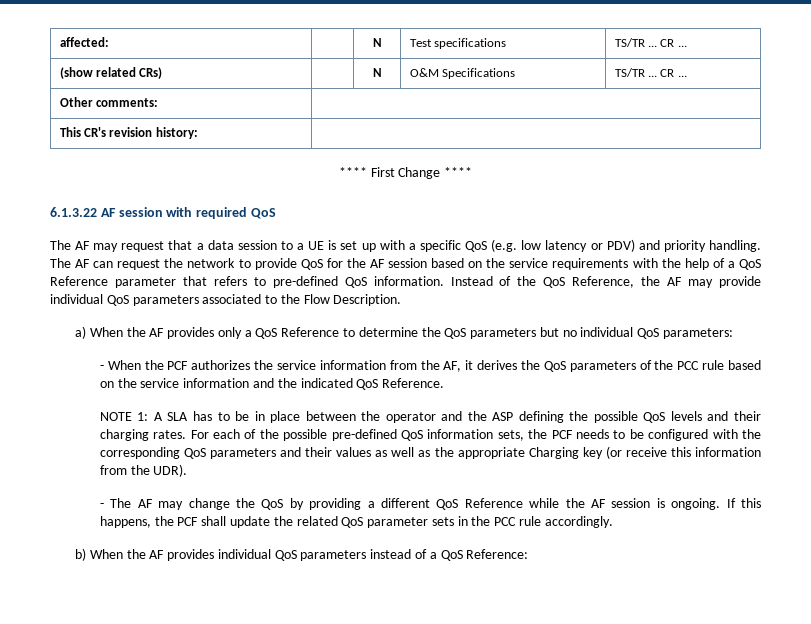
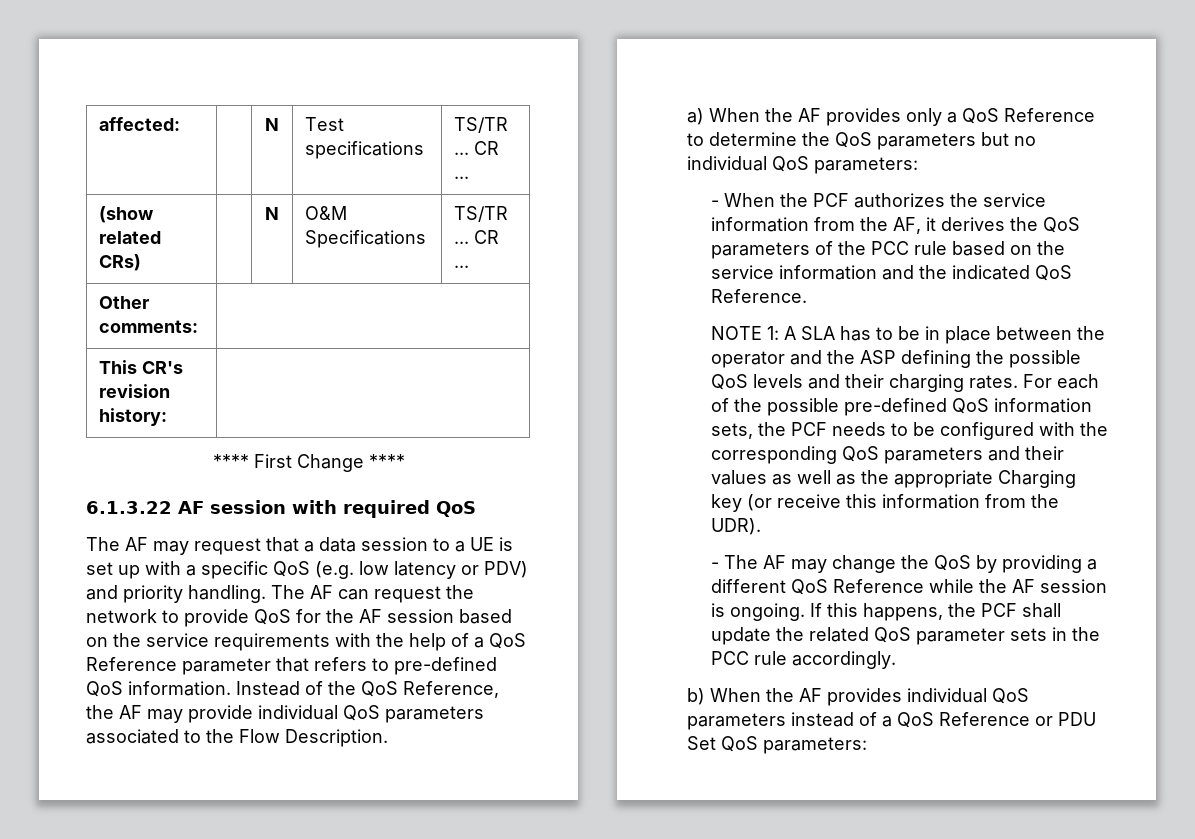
- b) When the AF provides individual QoS parameters instead of a QoS Reference:
+ b) When the AF provides individual QoS parameters instead of a QoS Reference or PDU Set QoS parameters:

